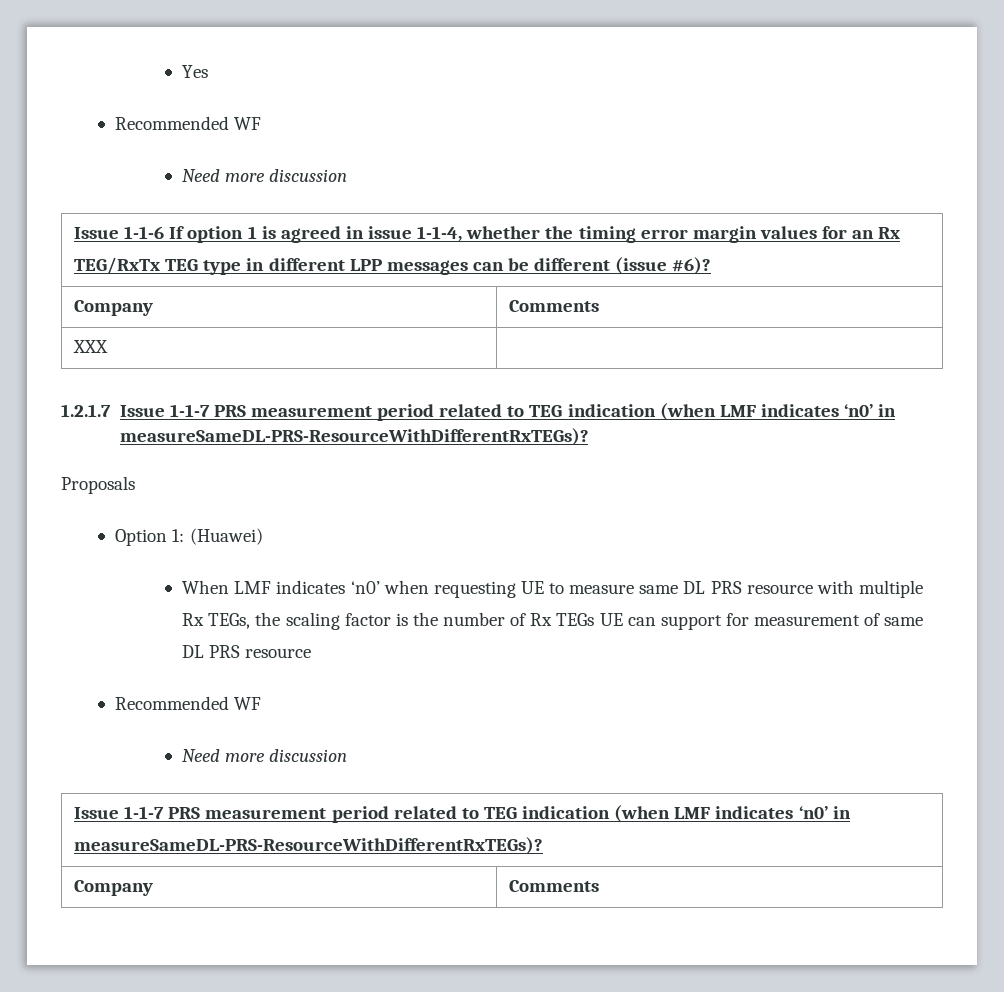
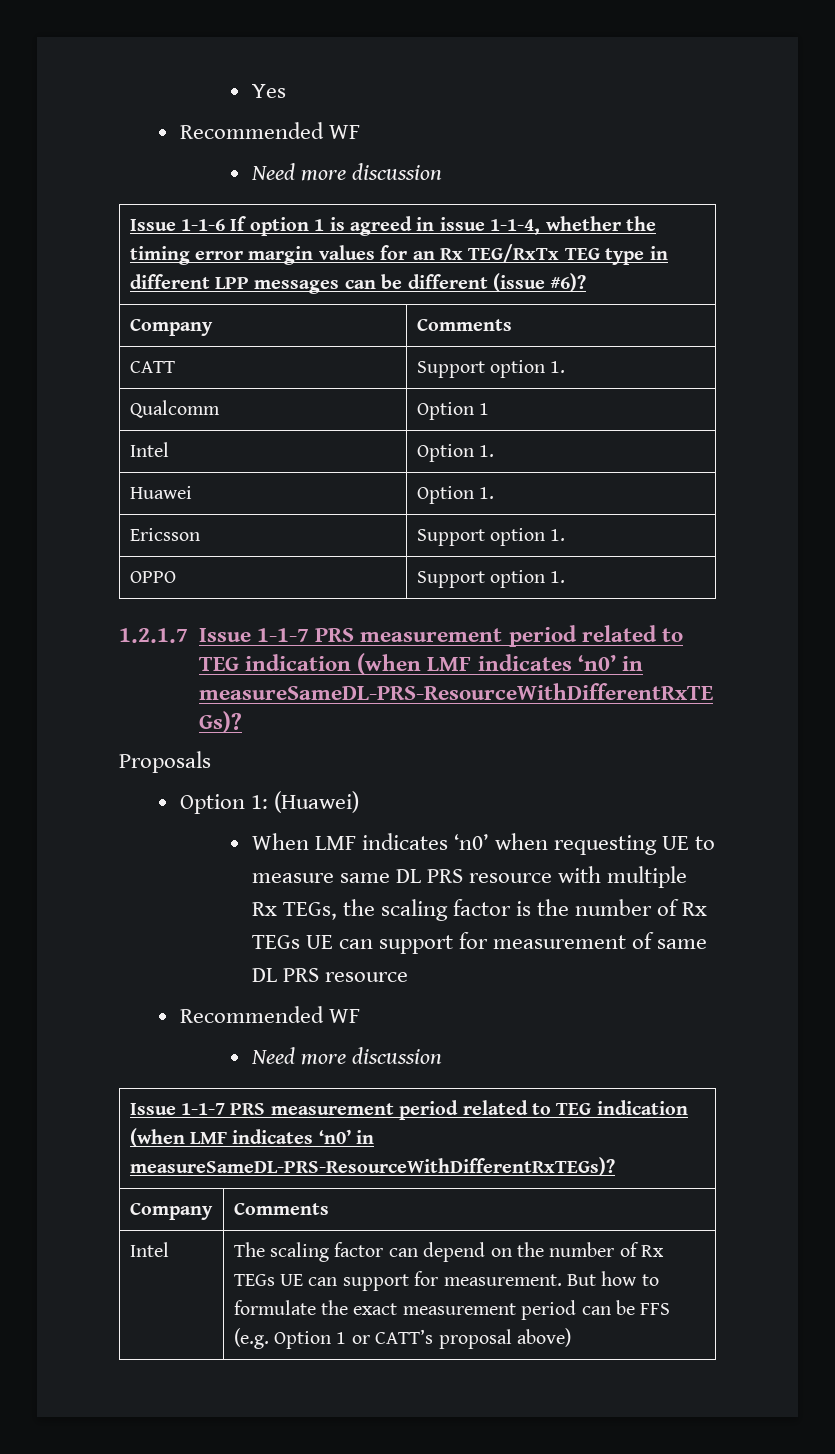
- XXX |
+ CATT | Support option 1.
+ Qualcomm | Option 1
+ Intel | Option 1.
+ Huawei | Option 1.
+ Ericsson | Support option 1.
+ OPPO | Support option 1.
+ Intel | The scaling factor can depend on the number of Rx TEGs UE can support for measurement. But how to formulate the exact measurement period can be FFS (e.g. Option 1 or CATT’s proposal above)

